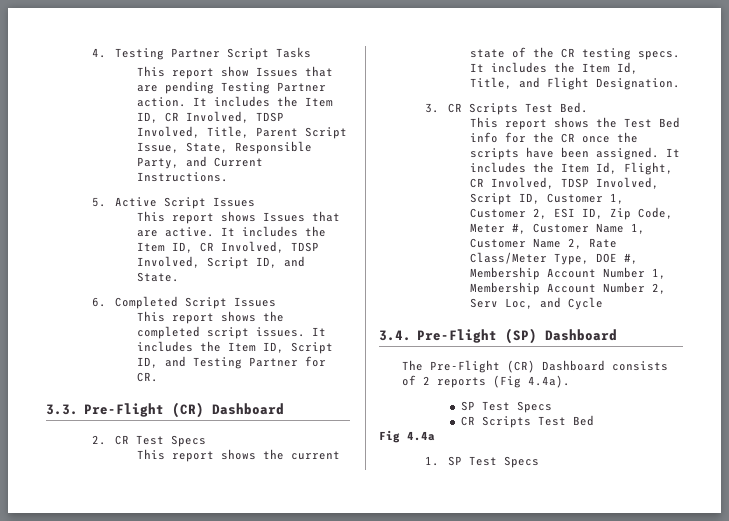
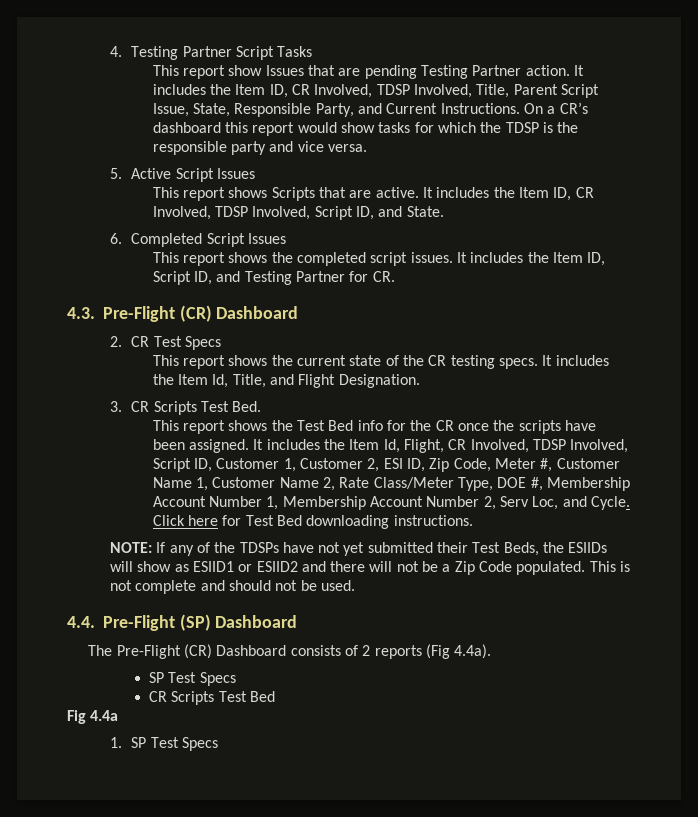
+ On a CR’s dashboard this report would show tasks for which the TDSP is the responsible party and vice versa.
- This report shows Issues that are active.
+ This report shows Scripts that are active.
- 3.3. Pre-Flight (CR) Dashboard
+ 4.3. Pre-Flight (CR) Dashboard
- It includes the Item Id, Flight, CR Involved, TDSP Involved, Script ID, Customer 1, Customer 2, ESI ID, Zip Code, Meter #, Customer Name 1, Customer Name 2, Rate Class/Meter Type, DOE #, Membership Account Number 1, Membership Account Number 2, Serv Loc, and Cycle
- 3.4. Pre-Flight (SP) Dashboard
+ It includes the Item Id, Flight, CR Involved, TDSP Involved, Script ID, Customer 1, Customer 2, ESI ID, Zip Code, Meter #, Customer Name 1, Customer Name 2, Rate Class/Meter Type, DOE #, Membership Account Number 1, Membership Account Number 2, Serv Loc, and Cycle. Click here for Test Bed downloading instructions.
+ NOTE: If any of the TDSPs have not yet submitted their Test Beds, the ESIIDs will show as ESIID1 or ESIID2 and there will not be a Zip Code populated. This is not complete and should not be used.
+ 4.4. Pre-Flight (SP) Dashboard

